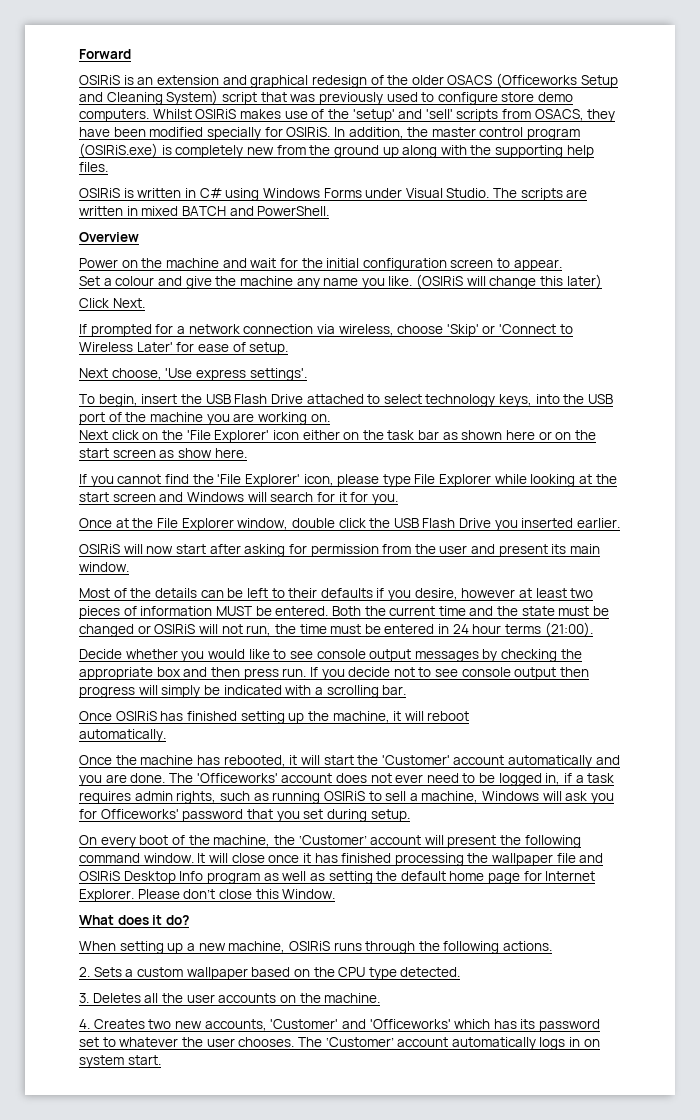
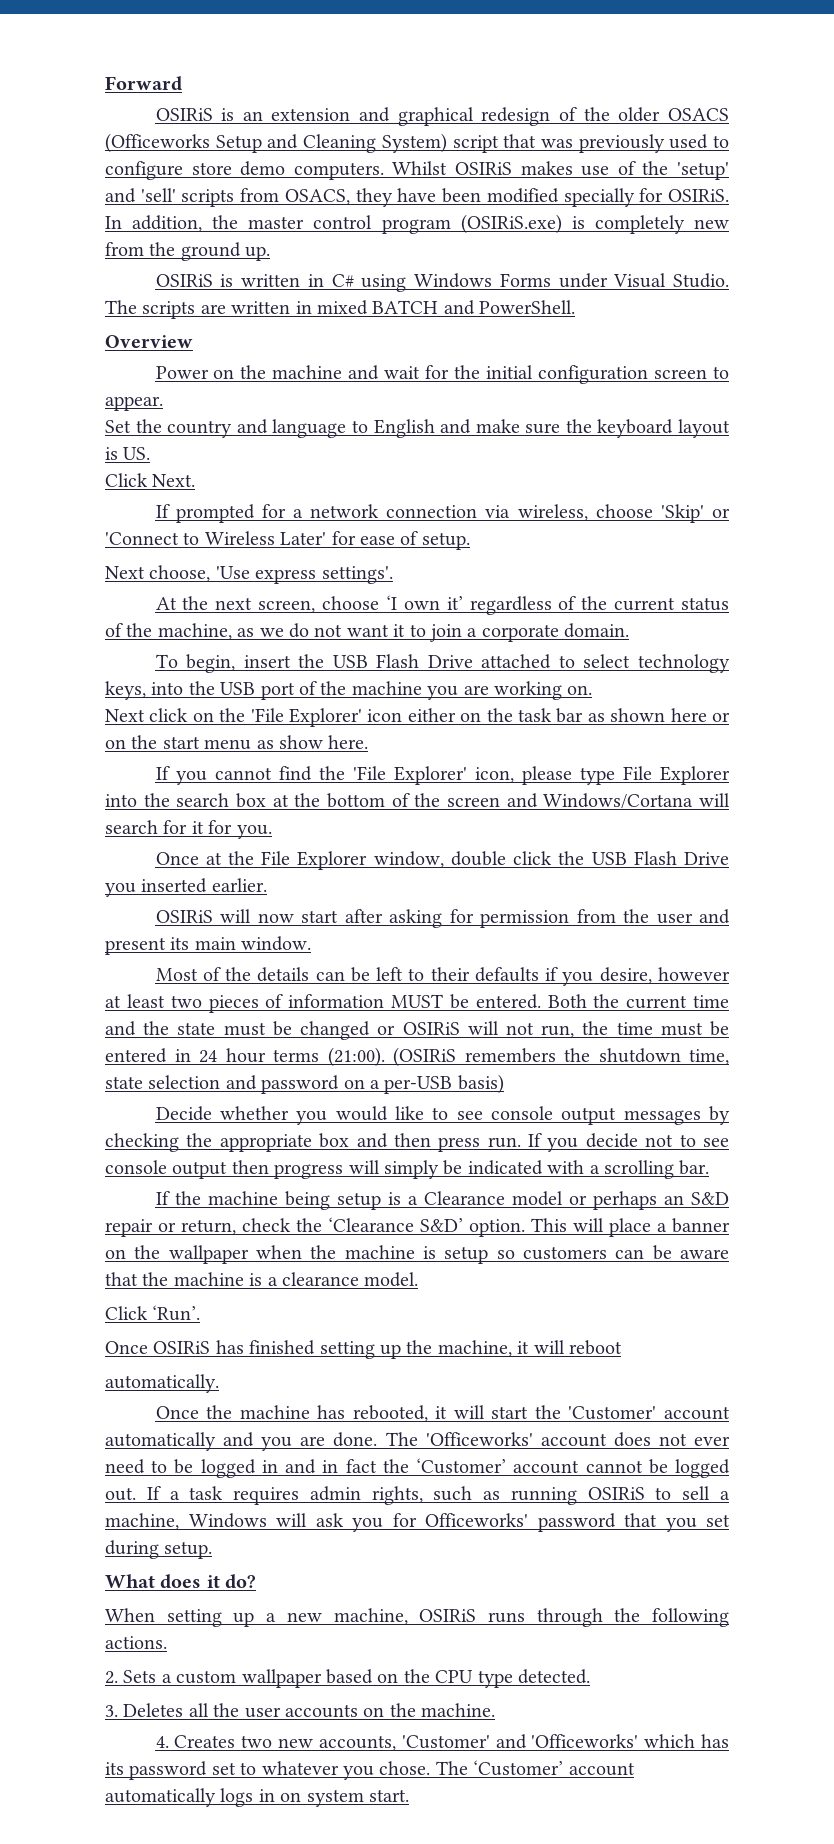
- In addition, the master control program (OSIRiS.exe) is completely new from the ground up along with the supporting help files.
+ In addition, the master control program (OSIRiS.exe) is completely new from the ground up.
- Set a colour and give the machine any name you like. (OSIRiS will change this later)
+ Set the country and language to English and make sure the keyboard layout is US.
+ At the next screen, choose ‘I own it’ regardless of the current status of the machine, as we do not want it to join a corporate domain.
- Next click on the 'File Explorer' icon either on the task bar as shown here or on the start screen as show here.
+ Next click on the 'File Explorer' icon either on the task bar as shown here or on the start menu as show here.
- If you cannot find the 'File Explorer' icon, please type File Explorer while looking at the start screen and Windows will search for it for you.
+ If you cannot find the 'File Explorer' icon, please type File Explorer into the search box at the bottom of the screen and Windows/Cortana will search for it for you.
+ (OSIRiS remembers the shutdown time, state selection and password on a per-USB basis)
+ If the machine being setup is a Clearance model or perhaps an S&D repair or return, check the ‘Clearance S&D’ option. This will place a banner on the wallpaper when the machine is setup so customers can be aware that the machine is a clearance model.
+ Click ‘Run’.
- The 'Officeworks' account does not ever need to be logged in, if a task requires admin rights, such as running OSIRiS to sell a machine, Windows will ask you for Officeworks' password that you set during setup.
+ The 'Officeworks' account does not ever need to be logged in and in fact the ‘Customer’ account cannot be logged out. If a task requires admin rights, such as running OSIRiS to sell a machine, Windows will ask you for Officeworks' password that you set during setup.
- On every boot of the machine, the ‘Customer’ account will present the following command window. It will close once it has finished processing the wallpaper file and OSIRiS Desktop Info program as well as setting the default home page for Internet Explorer. Please don’t close this Window.
- 4. Creates two new accounts, 'Customer' and 'Officeworks' which has its password set to whatever the user chooses.
+ 4. Creates two new accounts, 'Customer' and 'Officeworks' which has its password set to whatever you chose.

